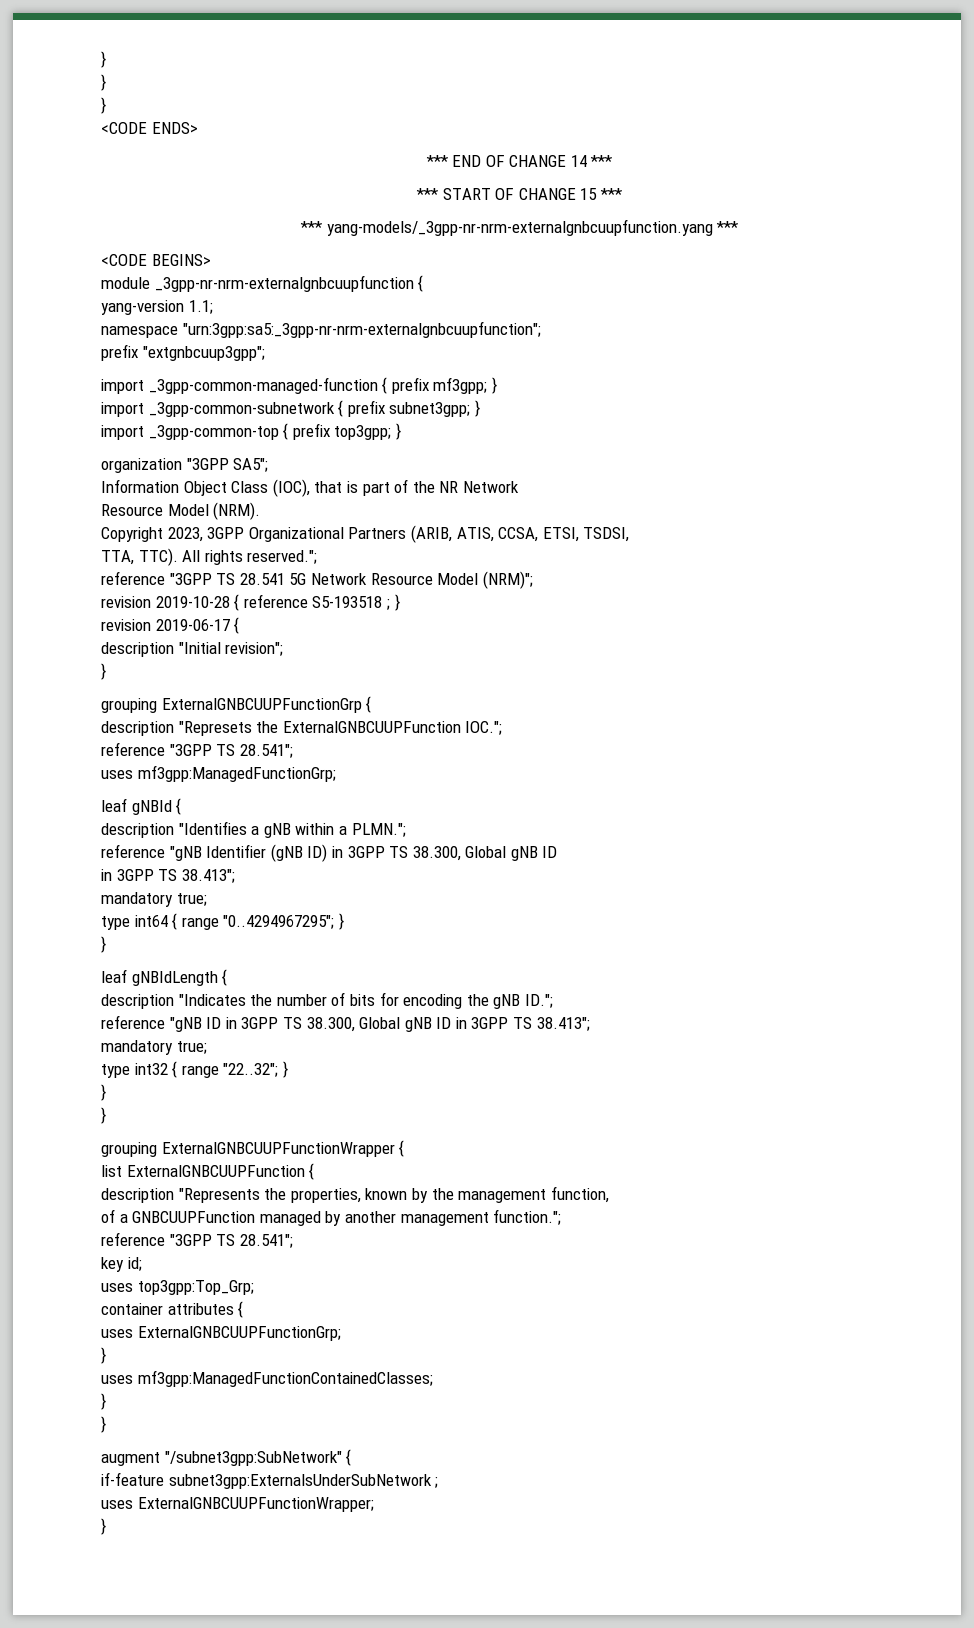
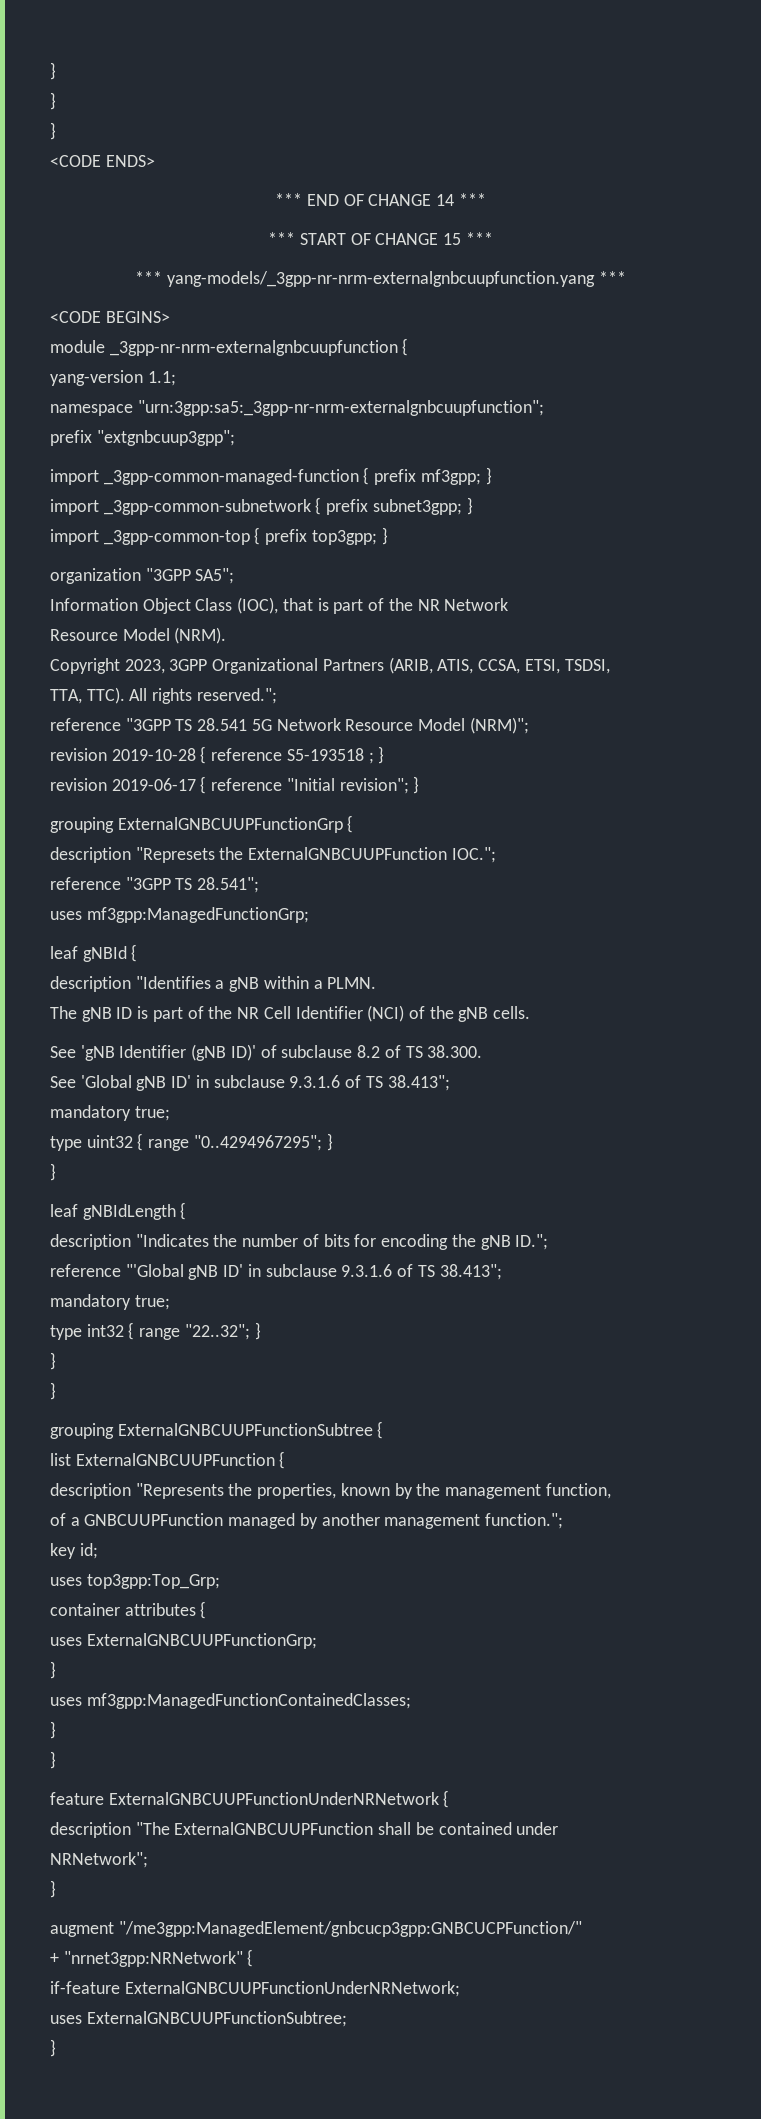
- revision 2019-06-17 {
- description "Initial revision";
- }
+ revision 2019-06-17 { reference "Initial revision"; }
- description "Identifies a gNB within a PLMN.";
- reference "gNB Identifier (gNB ID) in 3GPP TS 38.300, Global gNB ID
- in 3GPP TS 38.413";
+ description "Identifies a gNB within a PLMN.
+ The gNB ID is part of the NR Cell Identifier (NCI) of the gNB cells.
+ See 'gNB Identifier (gNB ID)' of subclause 8.2 of TS 38.300.
+ See 'Global gNB ID' in subclause 9.3.1.6 of TS 38.413";
  mandatory true;
- type int64 { range "0..4294967295"; }
+ type uint32 { range "0..4294967295"; }
- reference "gNB ID in 3GPP TS 38.300, Global gNB ID in 3GPP TS 38.413";
+ reference "'Global gNB ID' in subclause 9.3.1.6 of TS 38.413";
- grouping ExternalGNBCUUPFunctionWrapper {
+ grouping ExternalGNBCUUPFunctionSubtree {
  of a GNBCUUPFunction managed by another management function.";
- reference "3GPP TS 28.541";
- augment "/subnet3gpp:SubNetwork" {
+ feature ExternalGNBCUUPFunctionUnderNRNetwork {
+ description "The ExternalGNBCUUPFunction shall be contained under
+ NRNetwork";
+ }
+ augment "/me3gpp:ManagedElement/gnbcucp3gpp:GNBCUCPFunction/"
+ + "nrnet3gpp:NRNetwork" {
- if-feature subnet3gpp:ExternalsUnderSubNetwork ;
- uses ExternalGNBCUUPFunctionWrapper;
+ if-feature ExternalGNBCUUPFunctionUnderNRNetwork;
+ uses ExternalGNBCUUPFunctionSubtree;

